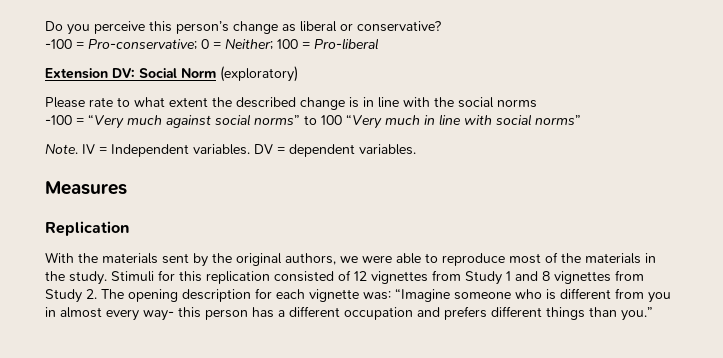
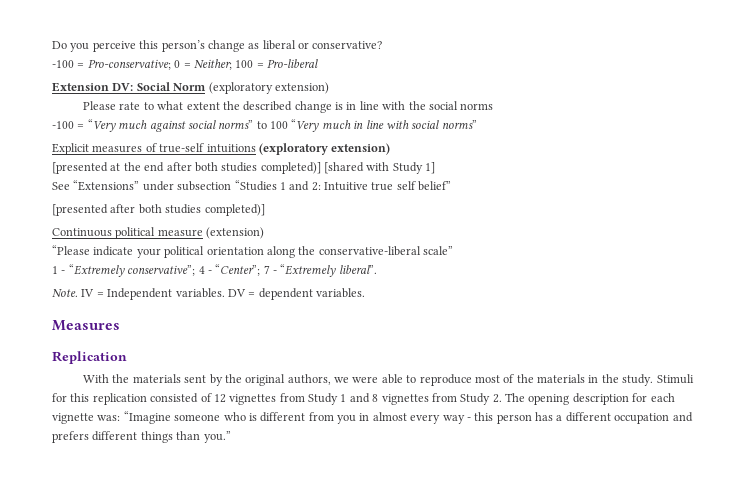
- Extension DV: Social Norm (exploratory)
+ Extension DV: Social Norm (exploratory extension)
+ Explicit measures of true-self intuitions (exploratory extension)
+ [presented at the end after both studies completed)] [shared with Study 1]
+ See “Extensions” under subsection “Studies 1 and 2: Intuitive true self belief”
+ [presented after both studies completed)]
+ Continuous political measure (extension)
+ “Please indicate your political orientation along the conservative-liberal scale”
+ 1 - “Extremely conservative”; 4 - “Center”; 7 - “Extremely liberal”.
- Stimuli for this replication consisted of 12 vignettes from Study 1 and 8 vignettes from Study 2. The opening description for each vignette was: “Imagine someone who is different from you in almost every way- this person has a different occupation and prefers different things than you.”
+ Stimuli for this replication consisted of 12 vignettes from Study 1 and 8 vignettes from Study 2. The opening description for each vignette was: “Imagine someone who is different from you in almost every way - this person has a different occupation and prefers different things than you.”

